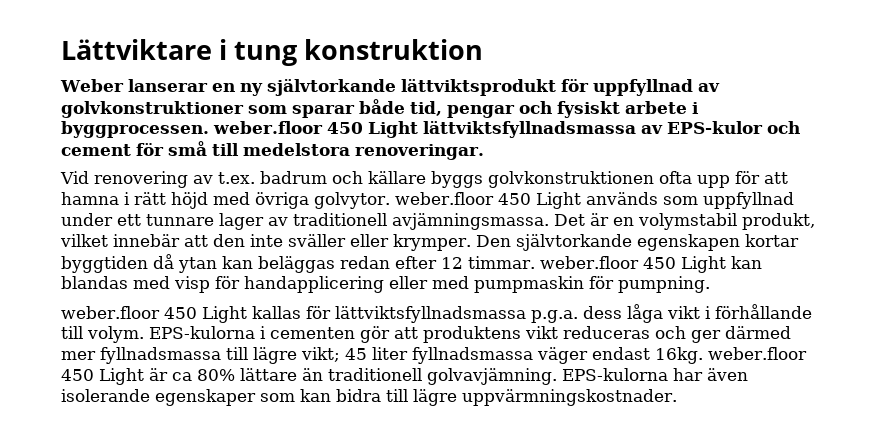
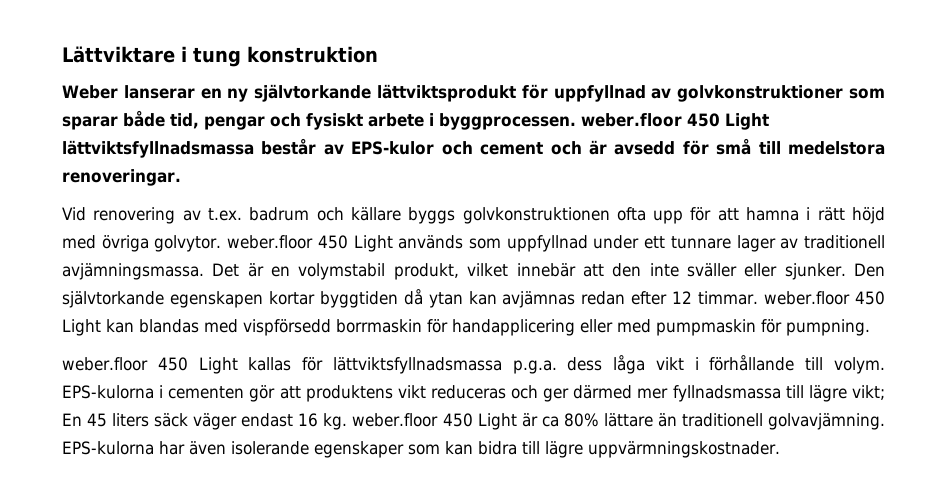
- Weber lanserar en ny självtorkande lättviktsprodukt för uppfyllnad av golvkonstruktioner som sparar både tid, pengar och fysiskt arbete i byggprocessen. weber.floor 450 Light lättviktsfyllnadsmassa av EPS-kulor och cement för små till medelstora renoveringar.
+ Weber lanserar en ny självtorkande lättviktsprodukt för uppfyllnad av golvkonstruktioner som sparar både tid, pengar och fysiskt arbete i byggprocessen. weber.floor 450 Light lättviktsfyllnadsmassa består av EPS-kulor och cement och är avsedd för små till medelstora renoveringar.
- Det är en volymstabil produkt, vilket innebär att den inte sväller eller krymper.
+ Det är en volymstabil produkt, vilket innebär att den inte sväller eller sjunker.
- Den självtorkande egenskapen kortar byggtiden då ytan kan beläggas redan efter 12 timmar. weber.floor 450 Light kan blandas med visp för handapplicering eller med pumpmaskin för pumpning.
+ Den självtorkande egenskapen kortar byggtiden då ytan kan avjämnas redan efter 12 timmar. weber.floor 450 Light kan blandas med vispförsedd borrmaskin för handapplicering eller med pumpmaskin för pumpning.
- EPS-kulorna i cementen gör att produktens vikt reduceras och ger därmed mer fyllnadsmassa till lägre vikt; 45 liter fyllnadsmassa väger endast 16kg. weber.floor 450 Light är ca 80% lättare än traditionell golvavjämning.
+ EPS-kulorna i cementen gör att produktens vikt reduceras och ger därmed mer fyllnadsmassa till lägre vikt; En 45 liters säck väger endast 16 kg. weber.floor 450 Light är ca 80% lättare än traditionell golvavjämning.

